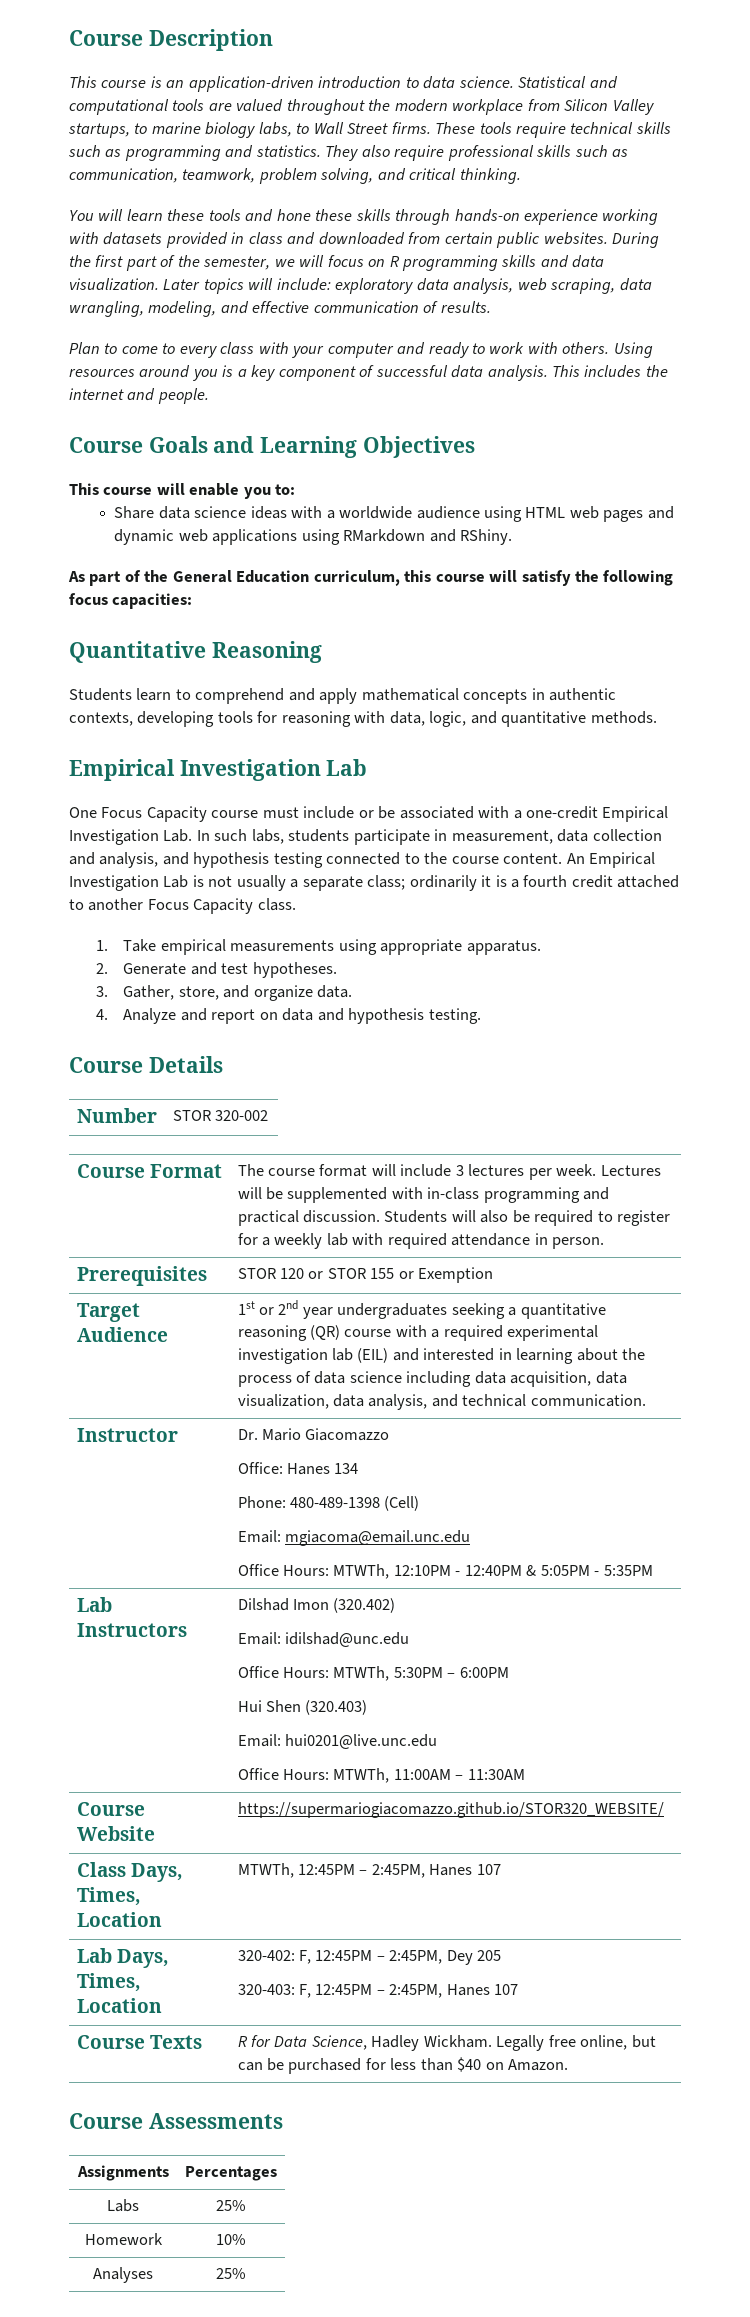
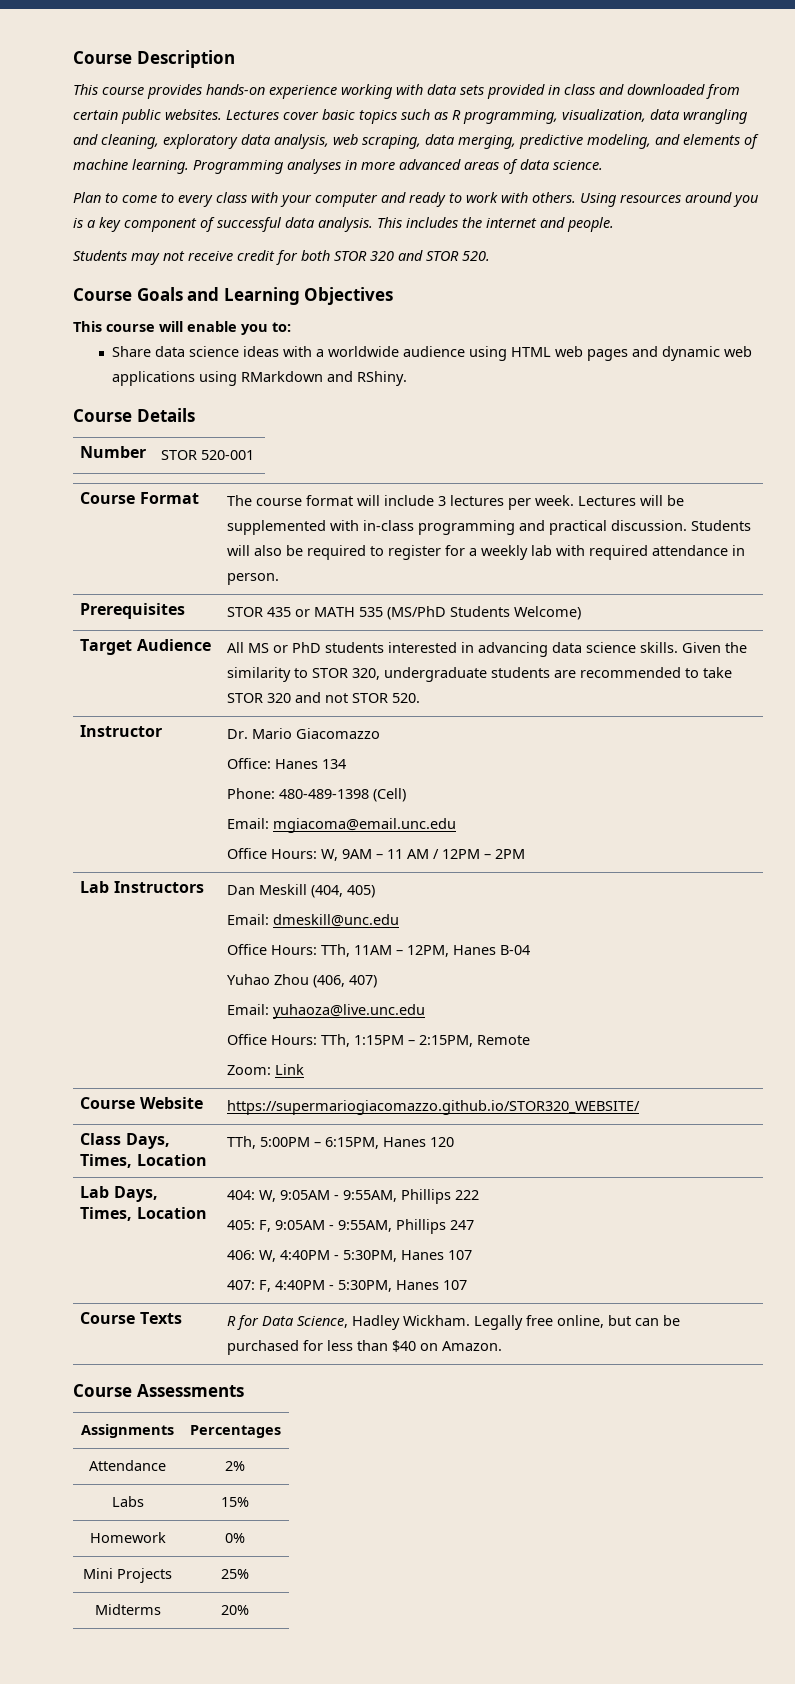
- This course is an application-driven introduction to data science. Statistical and computational tools are valued throughout the modern workplace from Silicon Valley startups, to marine biology labs, to Wall Street firms. These tools require technical skills such as programming and statistics. They also require professional skills such as communication, teamwork, problem solving, and critical thinking.
- You will learn these tools and hone these skills through hands-on experience working with datasets provided in class and downloaded from certain public websites.
+ This course provides hands-on experience working with data sets provided in class and downloaded from certain public websites.
- During the first part of the semester, we will focus on R programming skills and data visualization. Later topics will include: exploratory data analysis, web scraping, data wrangling, modeling, and effective communication of results.
+ Lectures cover basic topics such as R programming, visualization, data wrangling and cleaning, exploratory data analysis, web scraping, data merging, predictive modeling, and elements of machine learning. Programming analyses in more advanced areas of data science.
+ Students may not receive credit for both STOR 320 and STOR 520.
- As part of the General Education curriculum, this course will satisfy the following focus capacities:
- Quantitative Reasoning
- Students learn to comprehend and apply mathematical concepts in authentic contexts, developing tools for reasoning with data, logic, and quantitative methods.
- Empirical Investigation Lab
- One Focus Capacity course must include or be associated with a one-credit Empirical Investigation Lab. In such labs, students participate in measurement, data collection and analysis, and hypothesis testing connected to the course content. An Empirical Investigation Lab is not usually a separate class; ordinarily it is a fourth credit attached to another Focus Capacity class.
- 1. Take empirical measurements using appropriate apparatus.
- 2. Generate and test hypotheses.
- 3. Gather, store, and organize data.
- 4. Analyze and report on data and hypothesis testing.
- Number | STOR 320-002
+ Number | STOR 520-001
- Prerequisites | STOR 120 or STOR 155 or Exemption
- Target Audience | 1st or 2nd year undergraduates seeking a quantitative reasoning (QR) course with a required experimental investigation lab (EIL) and interested in learning about the process of data science including data acquisition, data visualization, data analysis, and technical communication.
+ Prerequisites | STOR 435 or MATH 535 (MS/PhD Students Welcome)
+ Target Audience | All MS or PhD students interested in advancing data science skills. Given the similarity to STOR 320, undergraduate students are recommended to take STOR 320 and not STOR 520.
  Instructor | Dr. Mario Giacomazzo
  Office: Hanes 134
  Phone: 480-489-1398 (Cell)
  Email: mgiacoma@email.unc.edu
- Office Hours: MTWTh, 12:10PM - 12:40PM & 5:05PM - 5:35PM
- Lab Instructors | Dilshad Imon (320.402)
- Email: idilshad@unc.edu
- Office Hours: MTWTh, 5:30PM – 6:00PM
- Hui Shen (320.403)
- Email: hui0201@live.unc.edu
- Office Hours: MTWTh, 11:00AM – 11:30AM
+ Office Hours: W, 9AM – 11 AM / 12PM – 2PM
+ Lab Instructors | Dan Meskill (404, 405)
+ Email: dmeskill@unc.edu
+ Office Hours: TTh, 11AM – 12PM, Hanes B-04
+ Yuhao Zhou (406, 407)
+ Email: yuhaoza@live.unc.edu
+ Office Hours: TTh, 1:15PM – 2:15PM, Remote
+ Zoom: Link
- Class Days, Times, Location | MTWTh, 12:45PM – 2:45PM, Hanes 107
- Lab Days, Times, Location | 320-402: F, 12:45PM – 2:45PM, Dey 205
- 320-403: F, 12:45PM – 2:45PM, Hanes 107
+ Class Days, Times, Location | TTh, 5:00PM – 6:15PM, Hanes 120
+ Lab Days, Times, Location | 404: W, 9:05AM - 9:55AM, Phillips 222
+ 405: F, 9:05AM - 9:55AM, Phillips 247
+ 406: W, 4:40PM - 5:30PM, Hanes 107
+ 407: F, 4:40PM - 5:30PM, Hanes 107
+ Attendance | 2%
- Labs | 25%
- Homework | 10%
- Analyses | 25%
+ Labs | 15%
+ Homework | 0%
+ Mini Projects | 25%
+ Midterms | 20%

